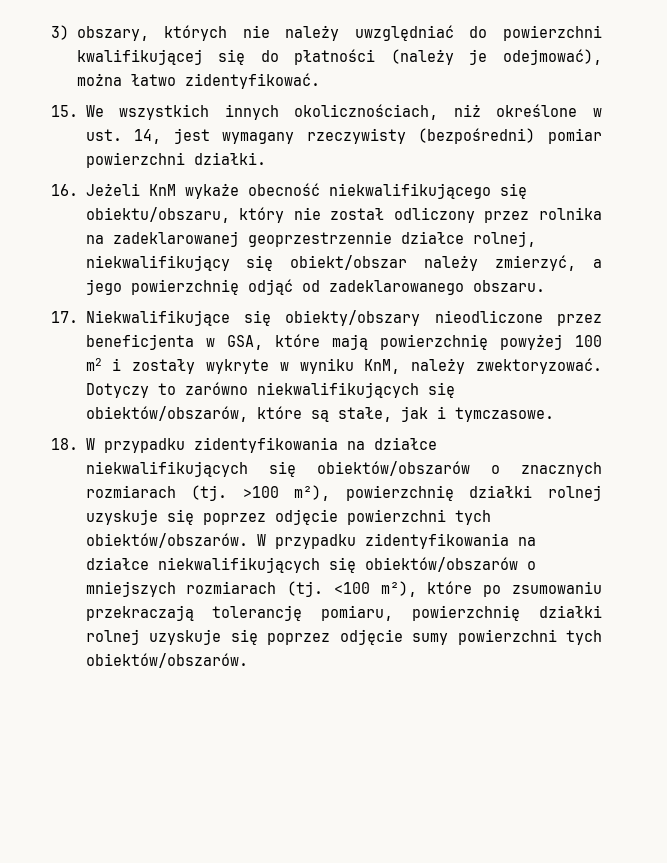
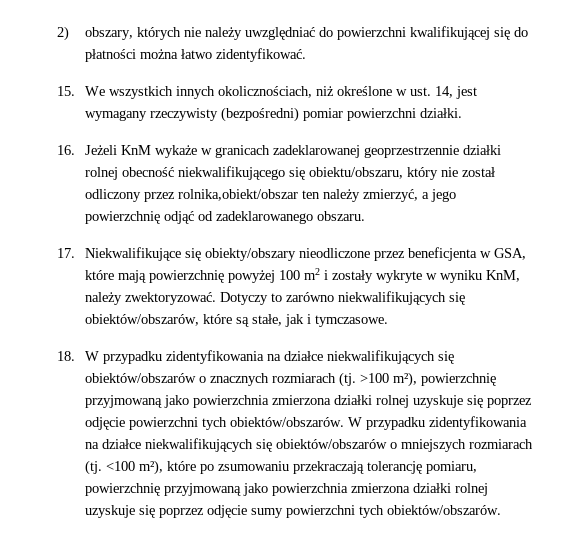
- 3) obszary, których nie należy uwzględniać do powierzchni kwalifikującej się do płatności (należy je odejmować), można łatwo zidentyfikować.
+ 2) obszary, których nie należy uwzględniać do powierzchni kwalifikującej się do płatności można łatwo zidentyfikować.
- 16. Jeżeli KnM wykaże obecność niekwalifikującego się obiektu/obszaru, który nie został odliczony przez rolnika na zadeklarowanej geoprzestrzennie działce rolnej, niekwalifikujący się obiekt/obszar należy zmierzyć, a jego powierzchnię odjąć od zadeklarowanego obszaru.
+ 16. Jeżeli KnM wykaże w granicach zadeklarowanej geoprzestrzennie działki rolnej obecność niekwalifikującego się obiektu/obszaru, który nie został odliczony przez rolnika,obiekt/obszar ten należy zmierzyć, a jego powierzchnię odjąć od zadeklarowanego obszaru.
- >100 m²), powierzchnię działki rolnej uzyskuje się poprzez odjęcie powierzchni tych obiektów/obszarów.
+ >100 m²), powierzchnię przyjmowaną jako powierzchnia zmierzona działki rolnej uzyskuje się poprzez odjęcie powierzchni tych obiektów/obszarów.
- <100 m²), które po zsumowaniu przekraczają tolerancję pomiaru, powierzchnię działki rolnej uzyskuje się poprzez odjęcie sumy powierzchni tych obiektów/obszarów.
+ <100 m²), które po zsumowaniu przekraczają tolerancję pomiaru, powierzchnię przyjmowaną jako powierzchnia zmierzona działki rolnej uzyskuje się poprzez odjęcie sumy powierzchni tych obiektów/obszarów.

